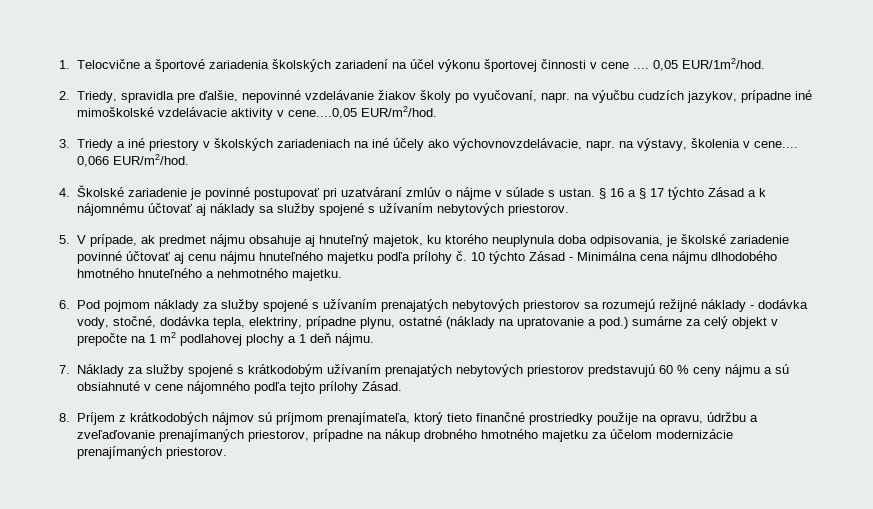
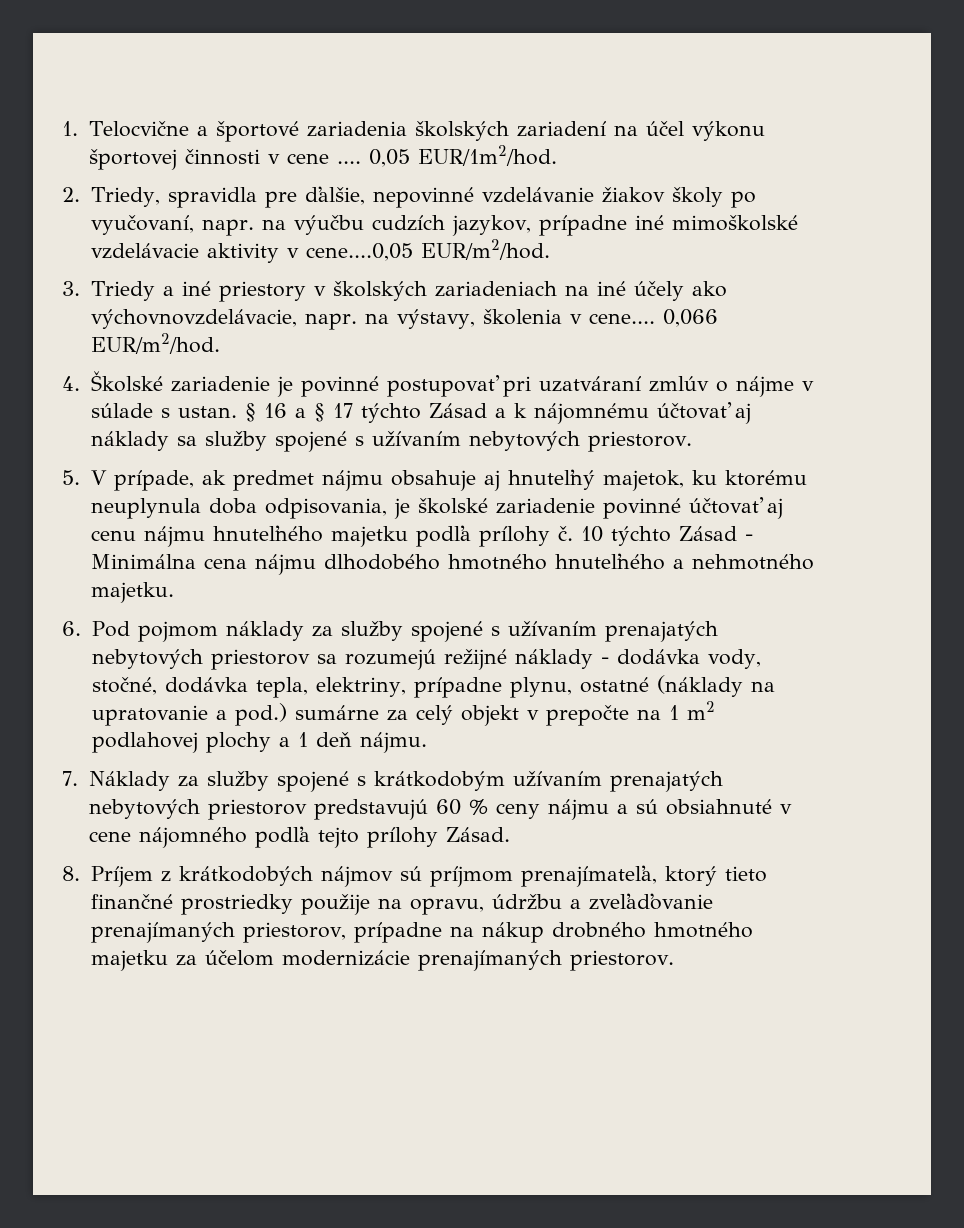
- 5. V prípade, ak predmet nájmu obsahuje aj hnuteľný majetok, ku ktorého neuplynula doba odpisovania, je školské zariadenie povinné účtovať aj cenu nájmu hnuteľného majetku podľa prílohy č.
+ 5. V prípade, ak predmet nájmu obsahuje aj hnuteľný majetok, ku ktorému neuplynula doba odpisovania, je školské zariadenie povinné účtovať aj cenu nájmu hnuteľného majetku podľa prílohy č.

